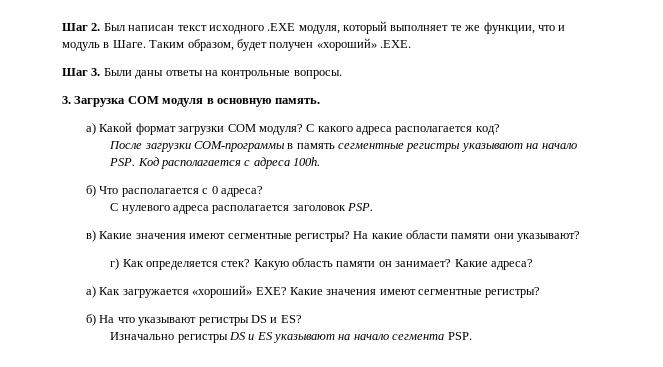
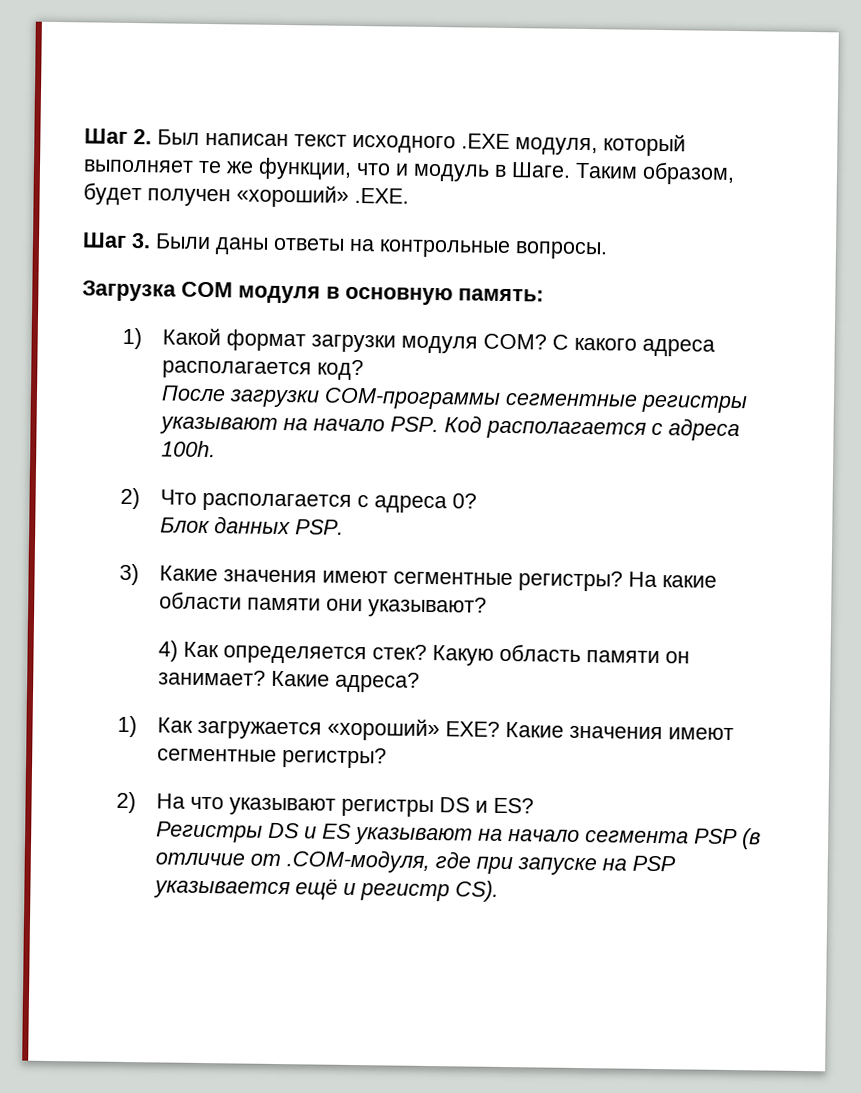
- 3. Загрузка COM модуля в основную память.
- а) Какой формат загрузки COM модуля?
+ Загрузка COM модуля в основную память:
+ 1) Какой формат загрузки модуля СОМ?
- После загрузки COM-программы в память сегментные регистры указывают на начало PSP. Код располагается с адреса 100h.
+ После загрузки COM-программы сегментные регистры указывают на начало PSP. Код располагается с адреса 100h.
- б) Что располагается с 0 адреса?
- С нулевого адреса располагается заголовок PSP.
+ 2) Что располагается с адреса 0?
+ Блок данных PSP.
- в) Какие значения имеют сегментные регистры?
+ 3) Какие значения имеют сегментные регистры?
- г) Как определяется стек?
+ 4) Как определяется стек?
- а) Как загружается «хороший» ЕХЕ?
+ 1) Как загружается «хороший» ЕХЕ?
- б) На что указывают регистры DS и ES?
+ 2) На что указывают регистры DS и ES?
- Изначально регистры DS и ES указывают на начало сегмента PSP.
+ Регистры DS и ES указывают на начало сегмента PSP (в отличие от .COM-модуля, где при запуске на PSP указывается ещё и регистр CS).

